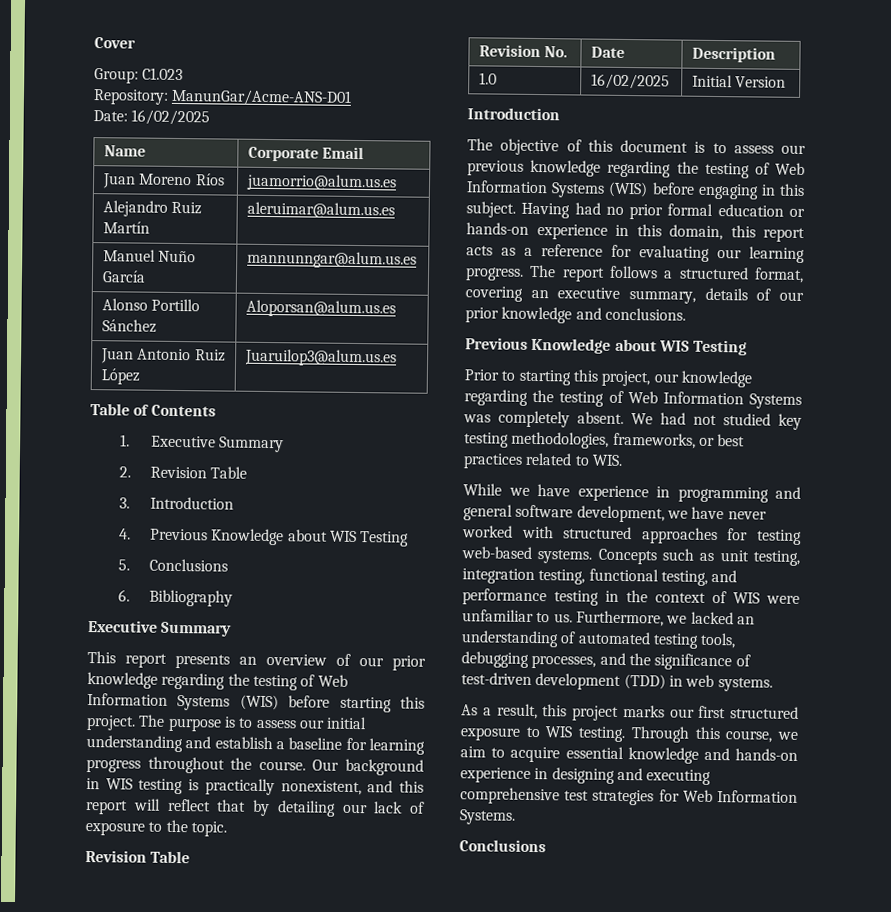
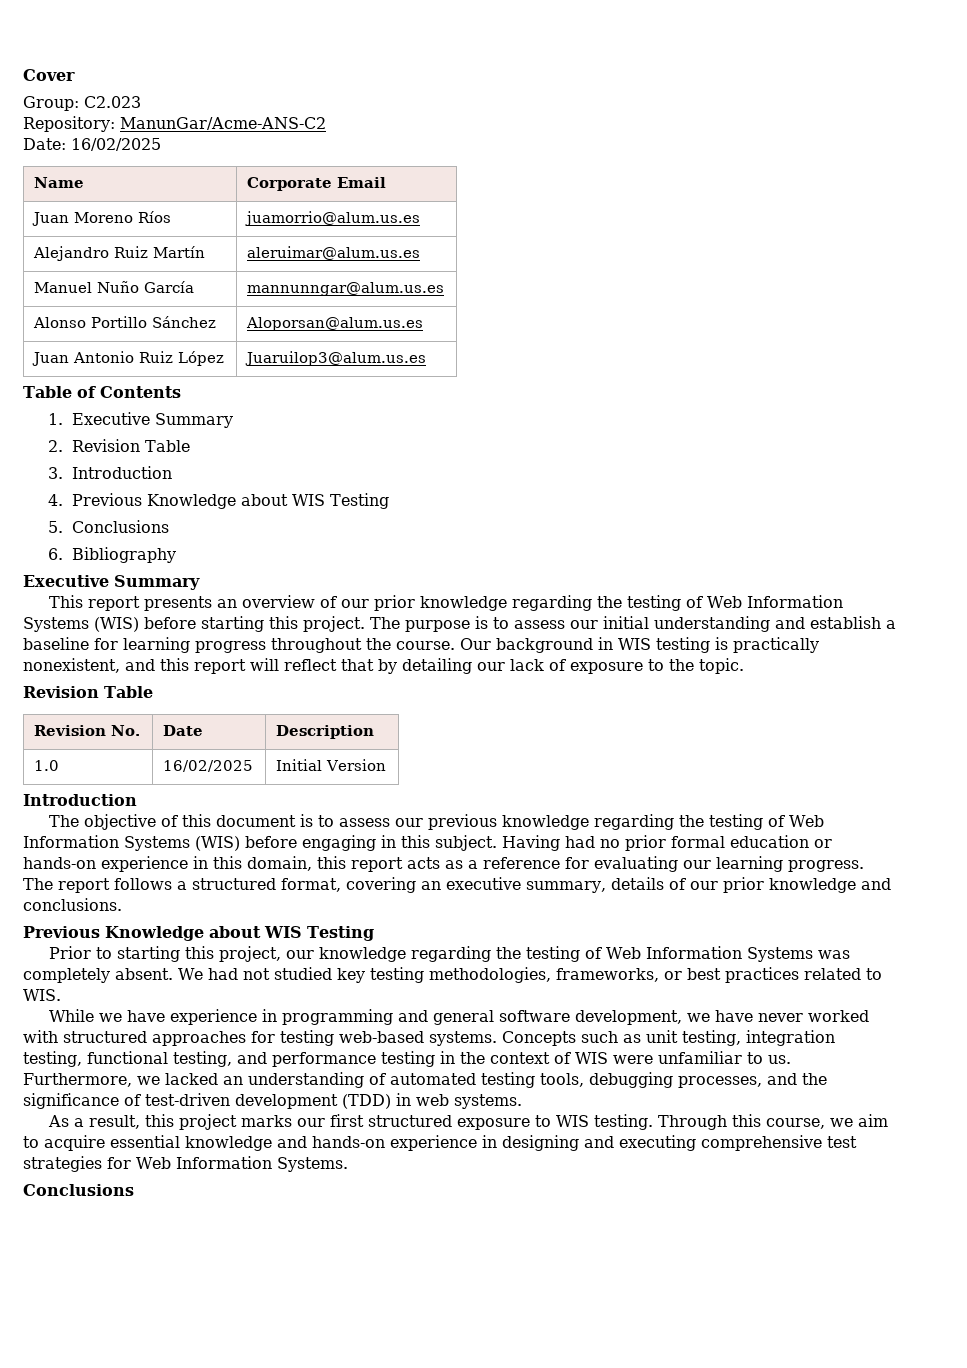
- Group: C1.023
+ Group: C2.023
- Repository: ManunGar/Acme-ANS-D01
+ Repository: ManunGar/Acme-ANS-C2

